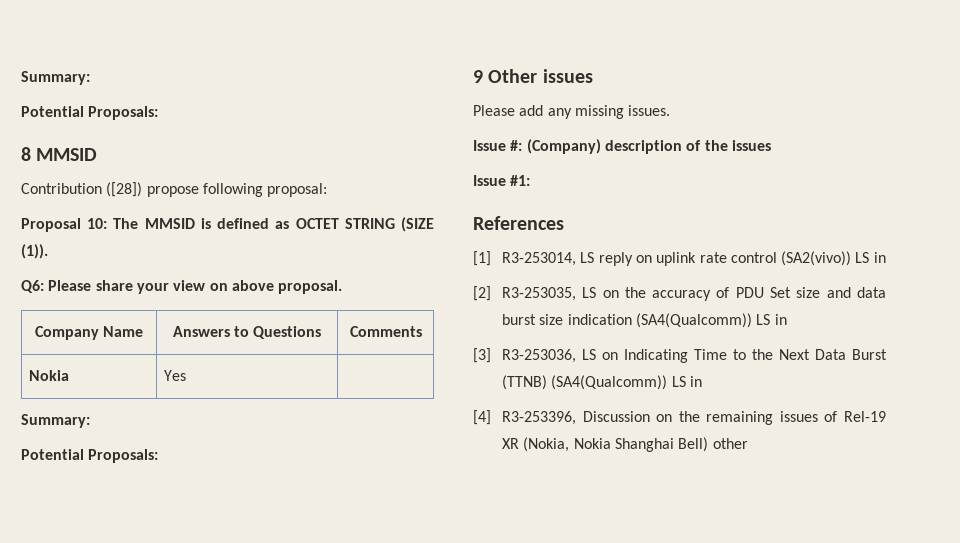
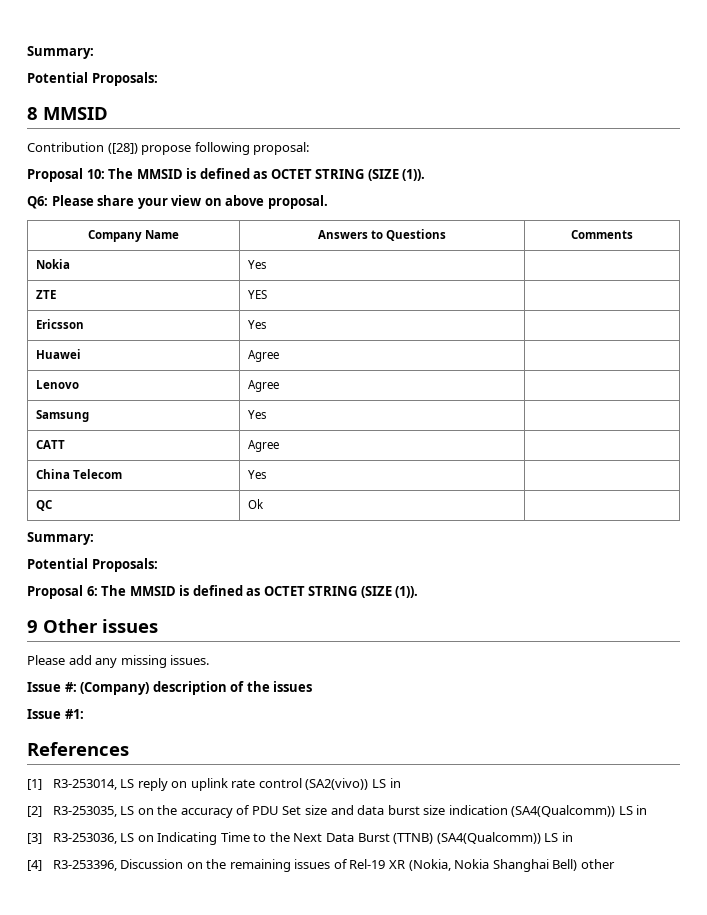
  Nokia | Yes |
+ ZTE | YES |
+ Ericsson | Yes |
+ Huawei | Agree |
+ Lenovo | Agree |
+ Samsung | Yes |
+ CATT | Agree |
+ China Telecom | Yes |
+ QC | Ok |
  Summary:
  Potential Proposals:
+ Proposal 6: The MMSID is defined as OCTET STRING (SIZE (1)).

